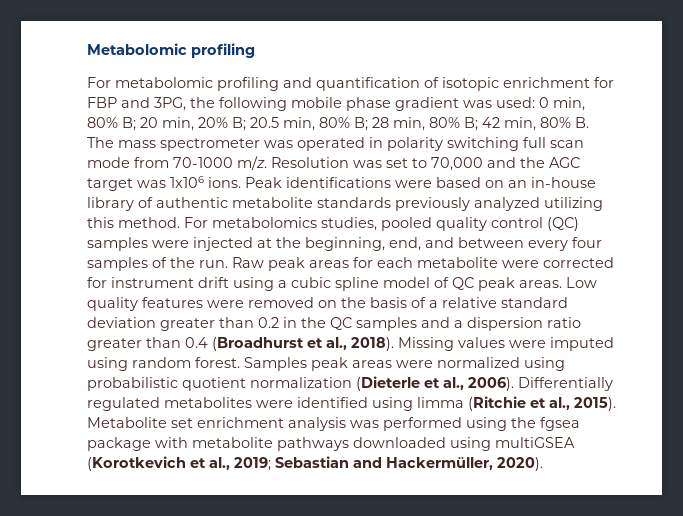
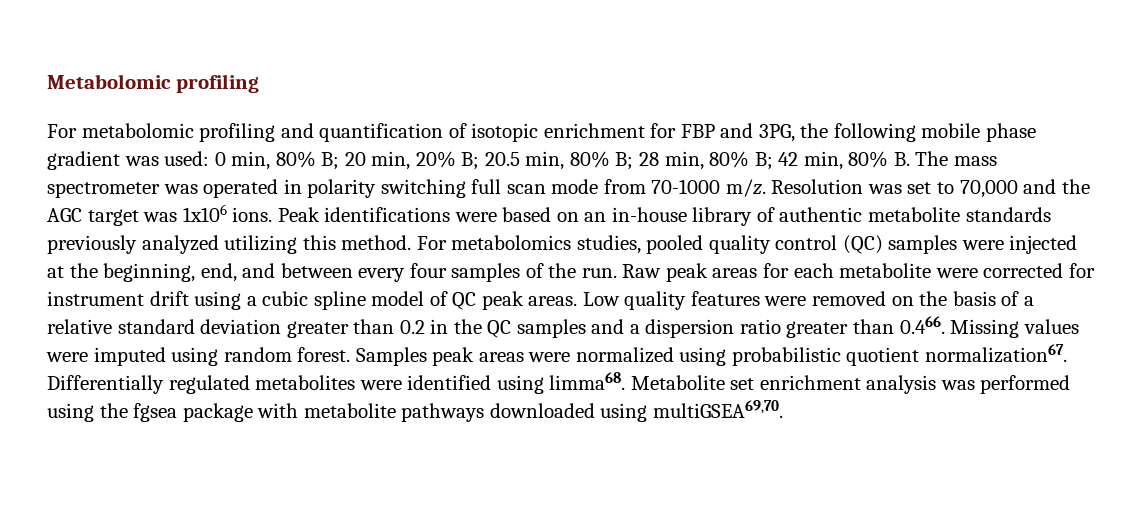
- Low quality features were removed on the basis of a relative standard deviation greater than 0.2 in the QC samples and a dispersion ratio greater than 0.4 (Broadhurst et al., 2018). Missing values were imputed using random forest.
+ Low quality features were removed on the basis of a relative standard deviation greater than 0.2 in the QC samples and a dispersion ratio greater than 0.466. Missing values were imputed using random forest.
- Samples peak areas were normalized using probabilistic quotient normalization (Dieterle et al., 2006).
+ Samples peak areas were normalized using probabilistic quotient normalization67.
- Differentially regulated metabolites were identified using limma (Ritchie et al., 2015).
+ Differentially regulated metabolites were identified using limma68.
- Metabolite set enrichment analysis was performed using the fgsea package with metabolite pathways downloaded using multiGSEA (Korotkevich et al., 2019; Sebastian and Hackermüller, 2020).
+ Metabolite set enrichment analysis was performed using the fgsea package with metabolite pathways downloaded using multiGSEA69,70.

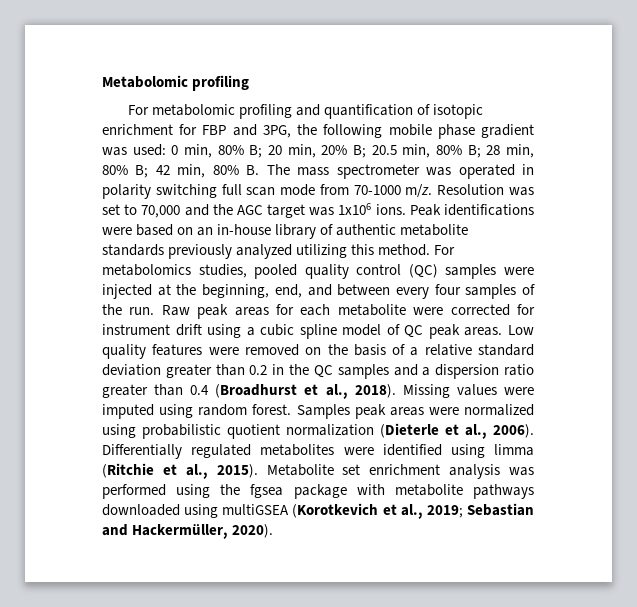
- Low quality features were removed on the basis of a relative standard deviation greater than 0.2 in the QC samples and a dispersion ratio greater than 0.466. Missing values were imputed using random forest.
+ Low quality features were removed on the basis of a relative standard deviation greater than 0.2 in the QC samples and a dispersion ratio greater than 0.4 (Broadhurst et al., 2018). Missing values were imputed using random forest.
- Samples peak areas were normalized using probabilistic quotient normalization67.
+ Samples peak areas were normalized using probabilistic quotient normalization (Dieterle et al., 2006).
- Differentially regulated metabolites were identified using limma68.
+ Differentially regulated metabolites were identified using limma (Ritchie et al., 2015).
- Metabolite set enrichment analysis was performed using the fgsea package with metabolite pathways downloaded using multiGSEA69,70.
+ Metabolite set enrichment analysis was performed using the fgsea package with metabolite pathways downloaded using multiGSEA (Korotkevich et al., 2019; Sebastian and Hackermüller, 2020).

